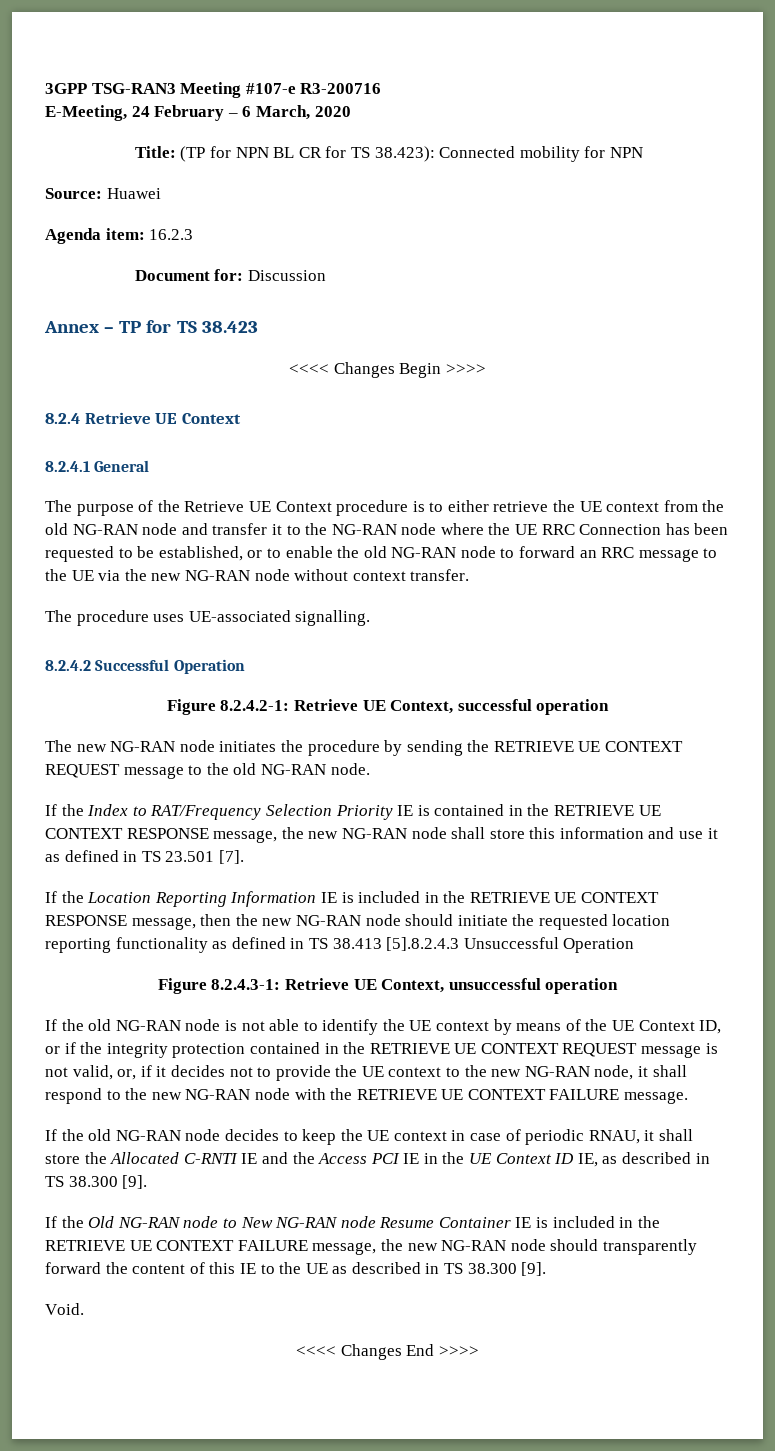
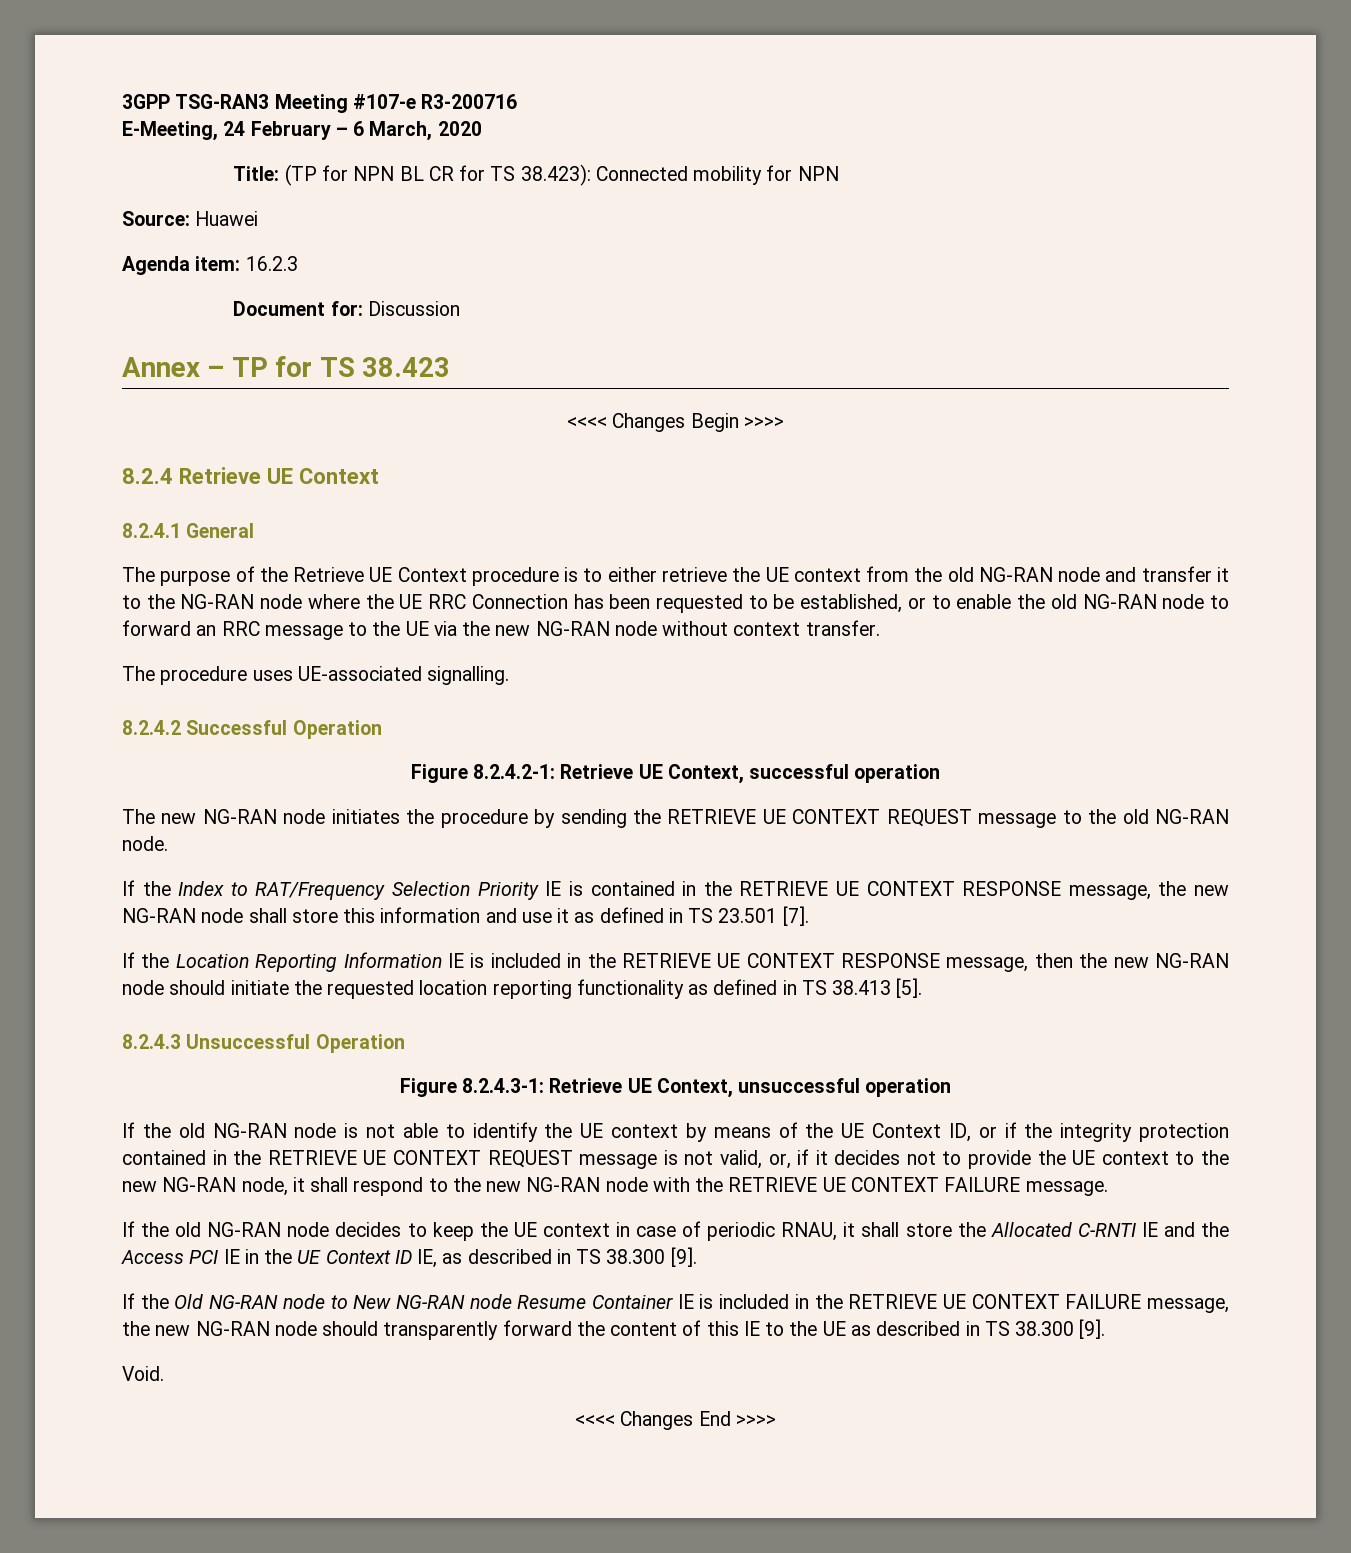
- If the Location Reporting Information IE is included in the RETRIEVE UE CONTEXT RESPONSE message, then the new NG-RAN node should initiate the requested location reporting functionality as defined in TS 38.413 [5].8.2.4.3 Unsuccessful Operation
+ If the Location Reporting Information IE is included in the RETRIEVE UE CONTEXT RESPONSE message, then the new NG-RAN node should initiate the requested location reporting functionality as defined in TS 38.413 [5].
+ 8.2.4.3 Unsuccessful Operation

